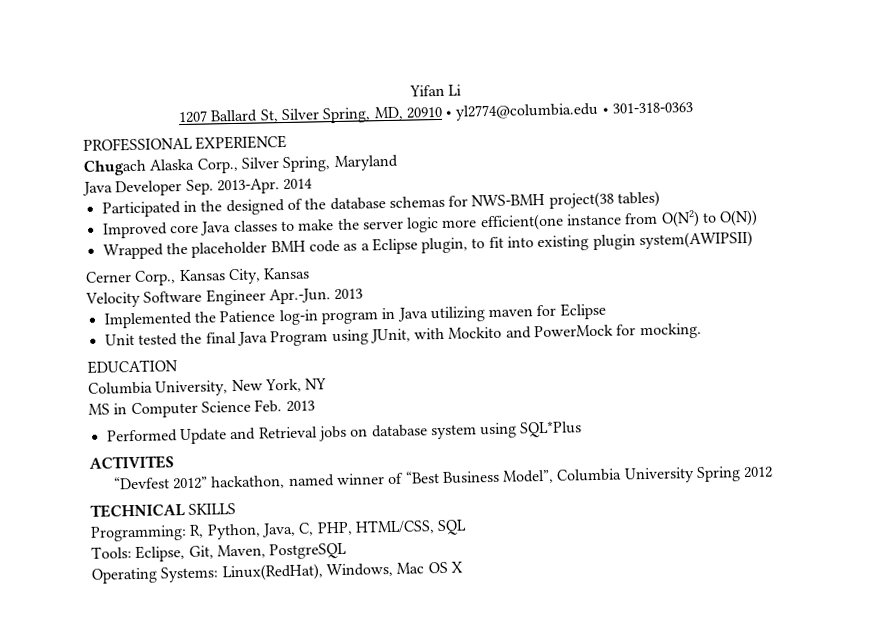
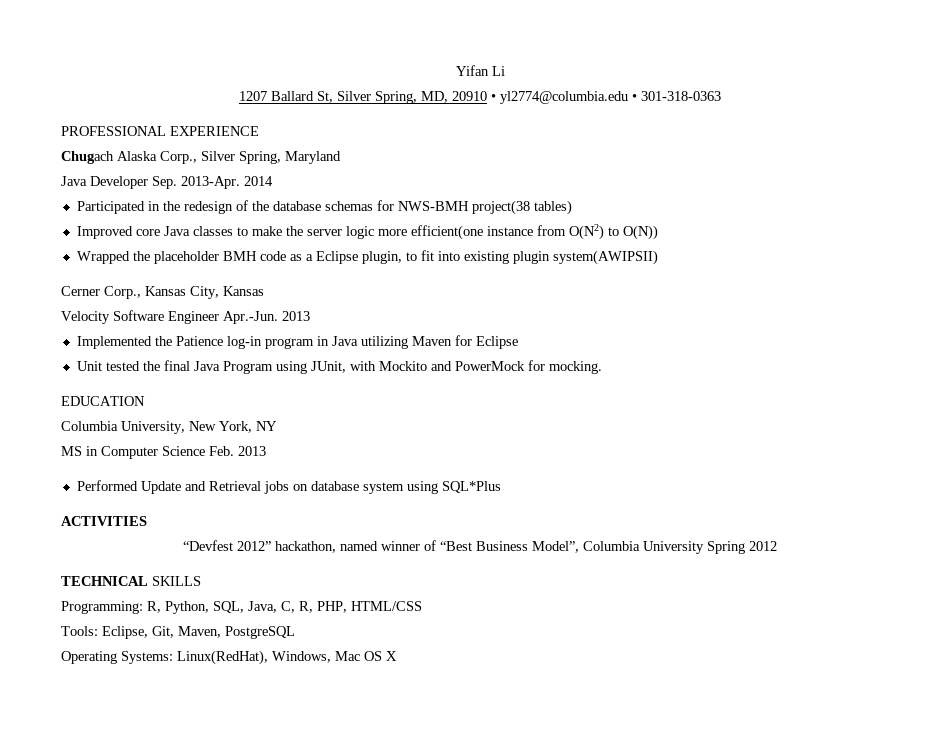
- Participated in the designed of the database schemas for NWS-BMH project(38 tables)
+ Participated in the redesign of the database schemas for NWS-BMH project(38 tables)
- Implemented the Patience log-in program in Java utilizing maven for Eclipse
+ Implemented the Patience log-in program in Java utilizing Maven for Eclipse
- ACTIVITES
+ ACTIVITIES
- Programming: R, Python, Java, C, PHP, HTML/CSS, SQL
+ Programming: R, Python, SQL, Java, C, R, PHP, HTML/CSS

